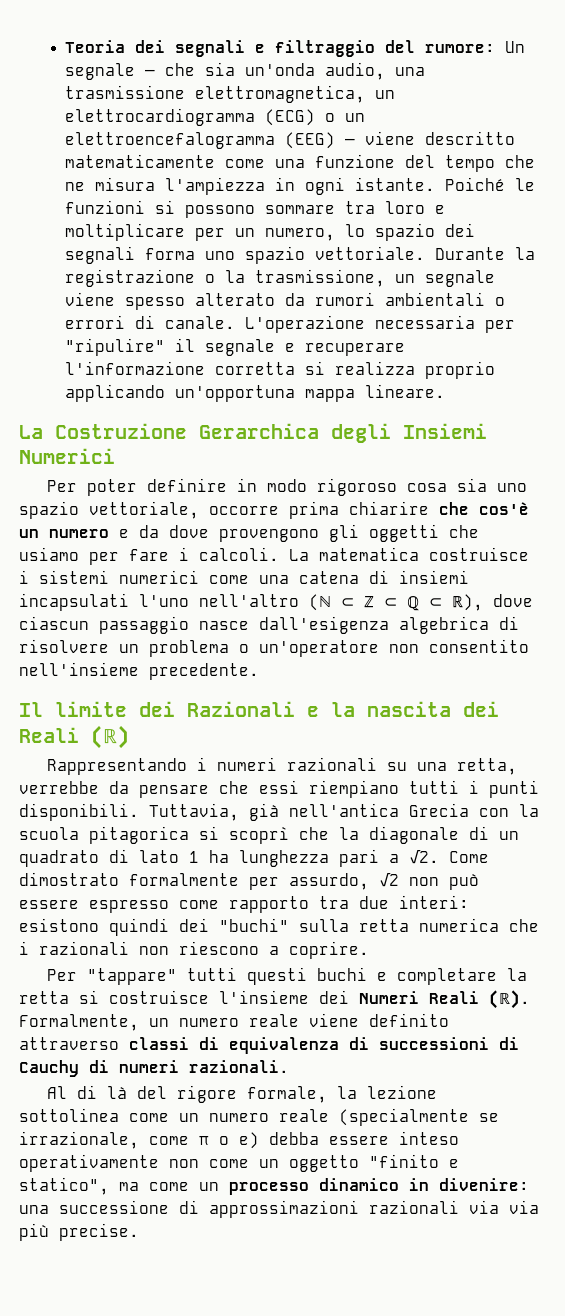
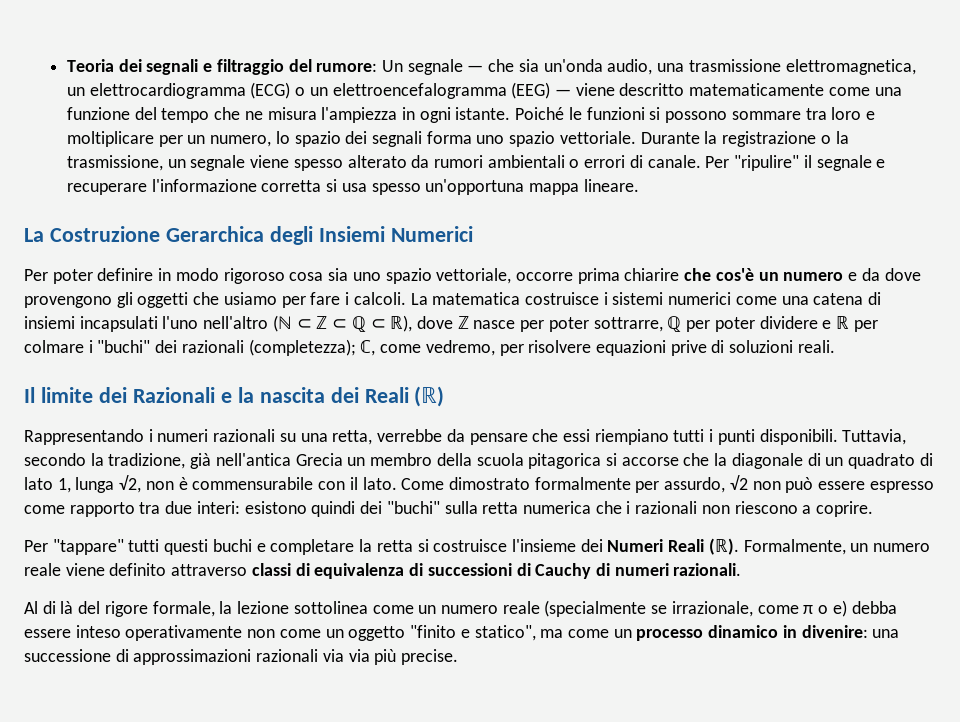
- L'operazione necessaria per "ripulire" il segnale e recuperare l'informazione corretta si realizza proprio applicando un'opportuna mappa lineare.
+ Per "ripulire" il segnale e recuperare l'informazione corretta si usa spesso un'opportuna mappa lineare.
- La matematica costruisce i sistemi numerici come una catena di insiemi incapsulati l'uno nell'altro (ℕ ⊂ ℤ ⊂ ℚ ⊂ ℝ), dove ciascun passaggio nasce dall'esigenza algebrica di risolvere un problema o un'operatore non consentito nell'insieme precedente.
+ La matematica costruisce i sistemi numerici come una catena di insiemi incapsulati l'uno nell'altro (ℕ ⊂ ℤ ⊂ ℚ ⊂ ℝ), dove ℤ nasce per poter sottrarre, ℚ per poter dividere e ℝ per colmare i "buchi" dei razionali (completezza); ℂ, come vedremo, per risolvere equazioni prive di soluzioni reali.
- Tuttavia, già nell'antica Grecia con la scuola pitagorica si scoprì che la diagonale di un quadrato di lato 1 ha lunghezza pari a √2.
+ Tuttavia, secondo la tradizione, già nell'antica Grecia un membro della scuola pitagorica si accorse che la diagonale di un quadrato di lato 1, lunga √2, non è commensurabile con il lato.

